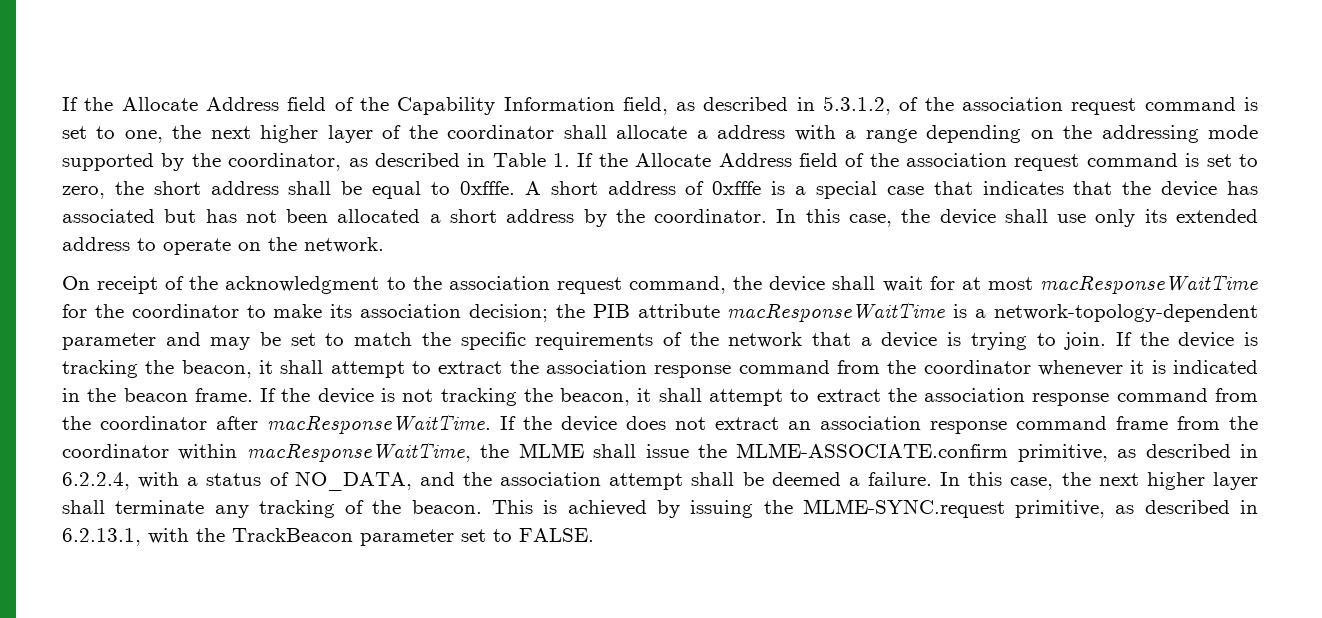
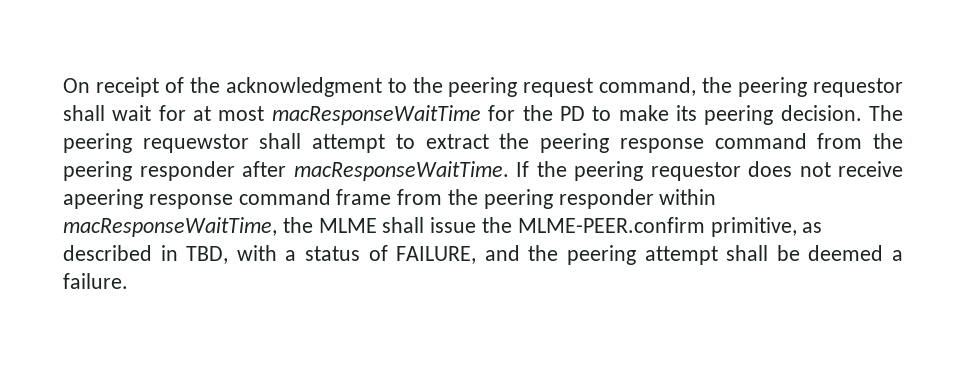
- If the Allocate Address field of the Capability Information field, as described in 5.3.1.2, of the association request command is set to one, the next higher layer of the coordinator shall allocate a address with a range depending on the addressing mode supported by the coordinator, as described in Table 1. If the Allocate Address field of the association request command is set to zero, the short address shall be equal to 0xfffe. A short address of 0xfffe is a special case that indicates that the device has associated but has not been allocated a short address by the coordinator. In this case, the device shall use only its extended address to operate on the network.
- On receipt of the acknowledgment to the association request command, the device shall wait for at most macResponseWaitTime for the coordinator to make its association decision; the PIB attribute macResponseWaitTime is a network-topology-dependent parameter and may be set to match the specific requirements of the network that a device is trying to join. If the device is tracking the beacon, it shall attempt to extract the association response command from the coordinator whenever it is indicated in the beacon frame. If the device is not tracking the beacon, it shall attempt to extract the association response command from the coordinator after macResponseWaitTime. If the device does not extract an association response command frame from the coordinator within macResponseWaitTime, the MLME shall issue the MLME-ASSOCIATE.confirm primitive, as described in 6.2.2.4, with a status of NO_DATA, and the association attempt shall be deemed a failure. In this case, the next higher layer shall terminate any tracking of the beacon. This is achieved by issuing the MLME-SYNC.request primitive, as described in 6.2.13.1, with the TrackBeacon parameter set to FALSE.
+ On receipt of the acknowledgment to the peering request command, the peering requestor shall wait for at most macResponseWaitTime for the PD to make its peering decision. The peering requewstor shall attempt to extract the peering response command from the peering responder after macResponseWaitTime. If the peering requestor does not receive apeering response command frame from the peering responder within macResponseWaitTime, the MLME shall issue the MLME-PEER.confirm primitive, as described in TBD, with a status of FAILURE, and the peering attempt shall be deemed a failure.

